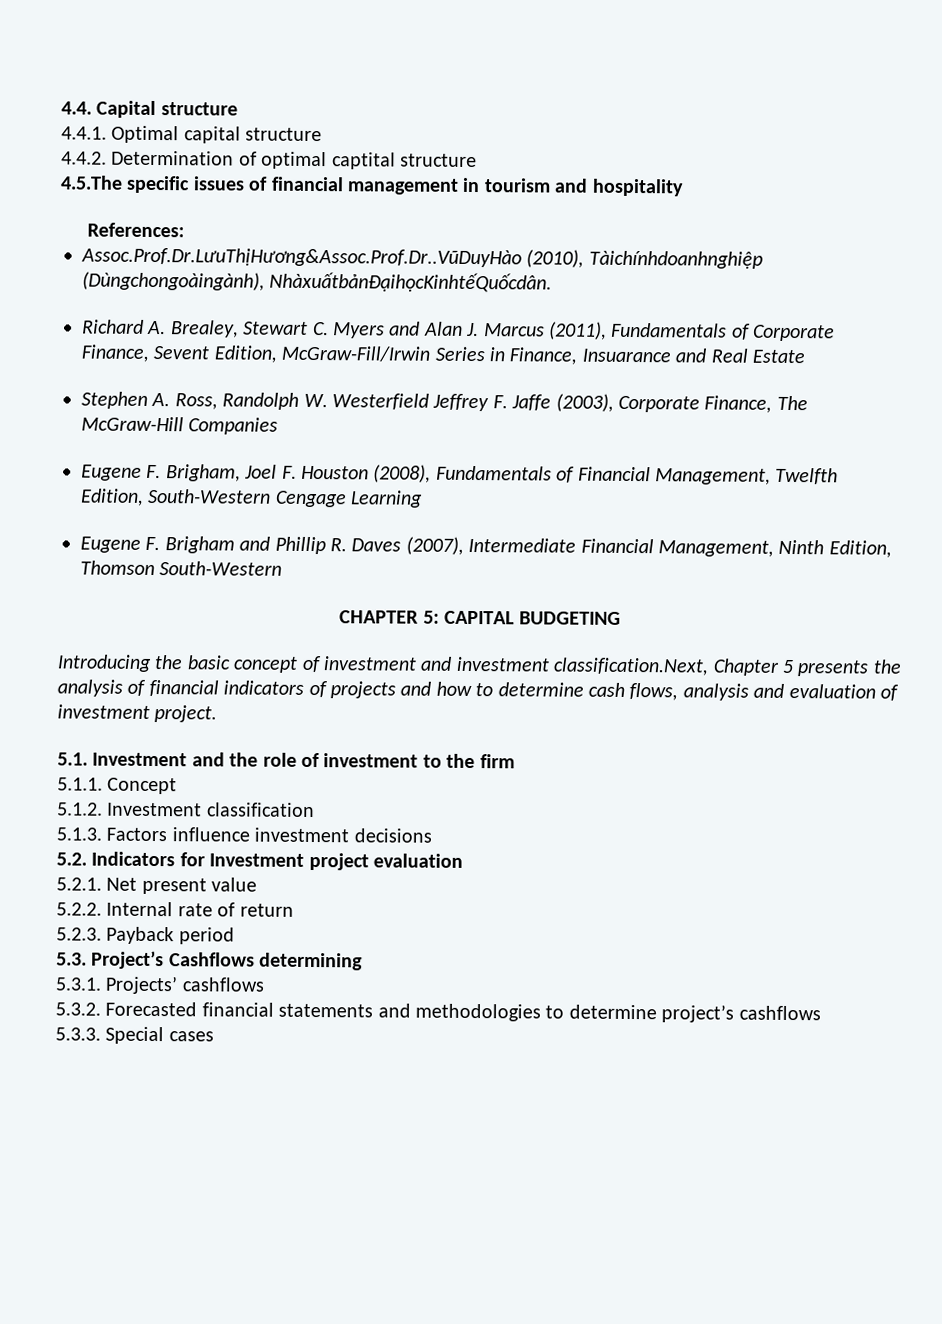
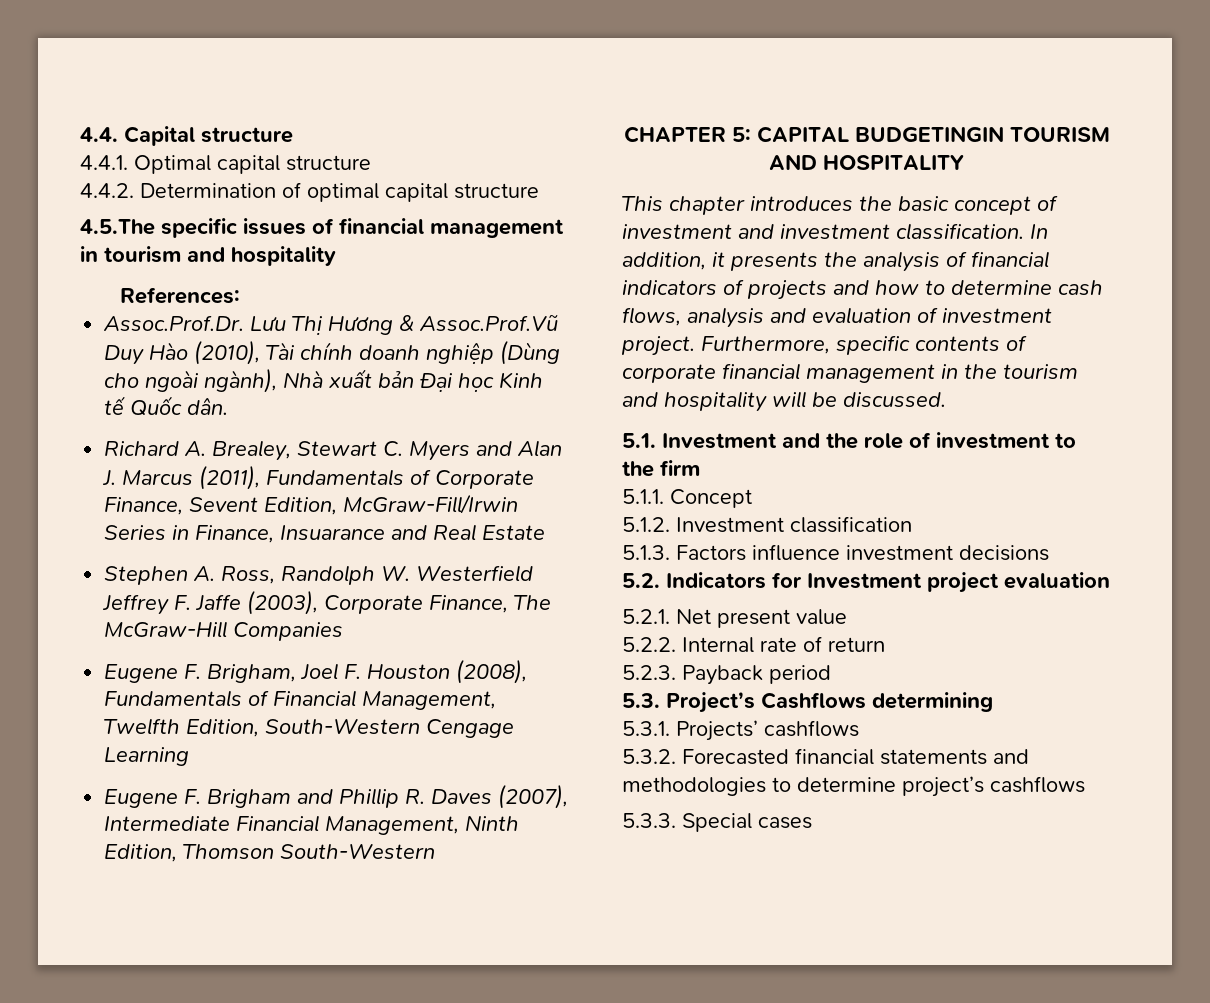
- 4.4.2. Determination of optimal captital structure
+ 4.4.2. Determination of optimal capital structure
- Assoc.Prof.Dr.LưuThịHương&Assoc.Prof.Dr..VũDuyHào (2010), Tàichínhdoanhnghiệp (Dùngchongoàingành), NhàxuấtbảnĐạihọcKinhtếQuốcdân.
+ Assoc.Prof.Dr. Lưu Thị Hương & Assoc.Prof.Vũ Duy Hào (2010), Tài chính doanh nghiệp (Dùng cho ngoài ngành), Nhà xuất bản Đại học Kinh tế Quốc dân.
- CHAPTER 5: CAPITAL BUDGETING
- Introducing the basic concept of investment and investment classification.Next, Chapter 5 presents the analysis of financial indicators of projects and how to determine cash flows, analysis and evaluation of investment project.
+ CHAPTER 5: CAPITAL BUDGETINGIN TOURISM AND HOSPITALITY
+ This chapter introduces the basic concept of investment and investment classification. In addition, it presents the analysis of financial indicators of projects and how to determine cash flows, analysis and evaluation of investment project. Furthermore, specific contents of corporate financial management in the tourism and hospitality will be discussed.

